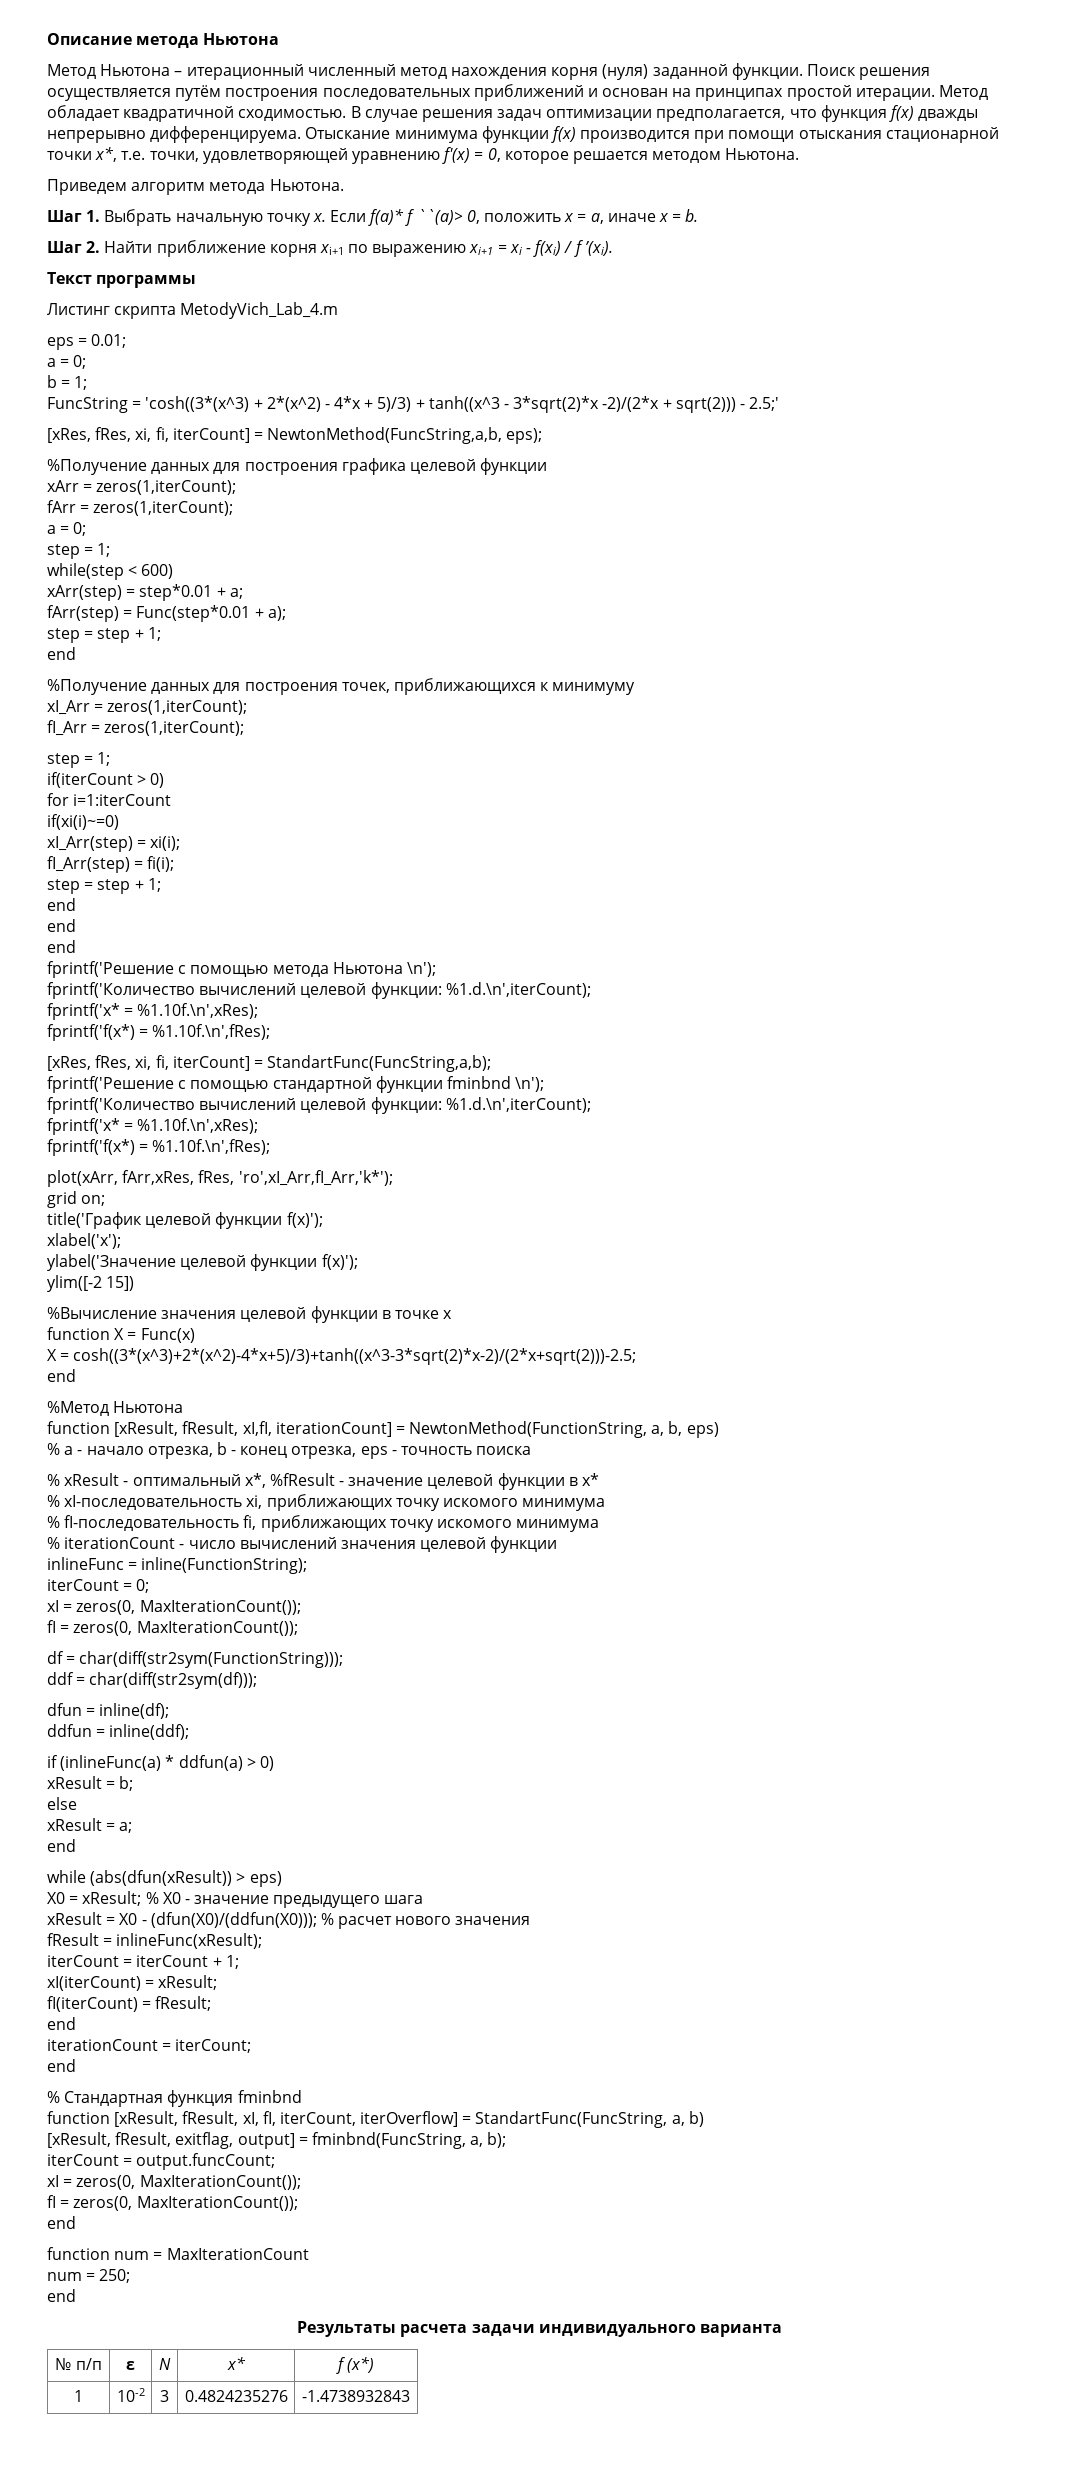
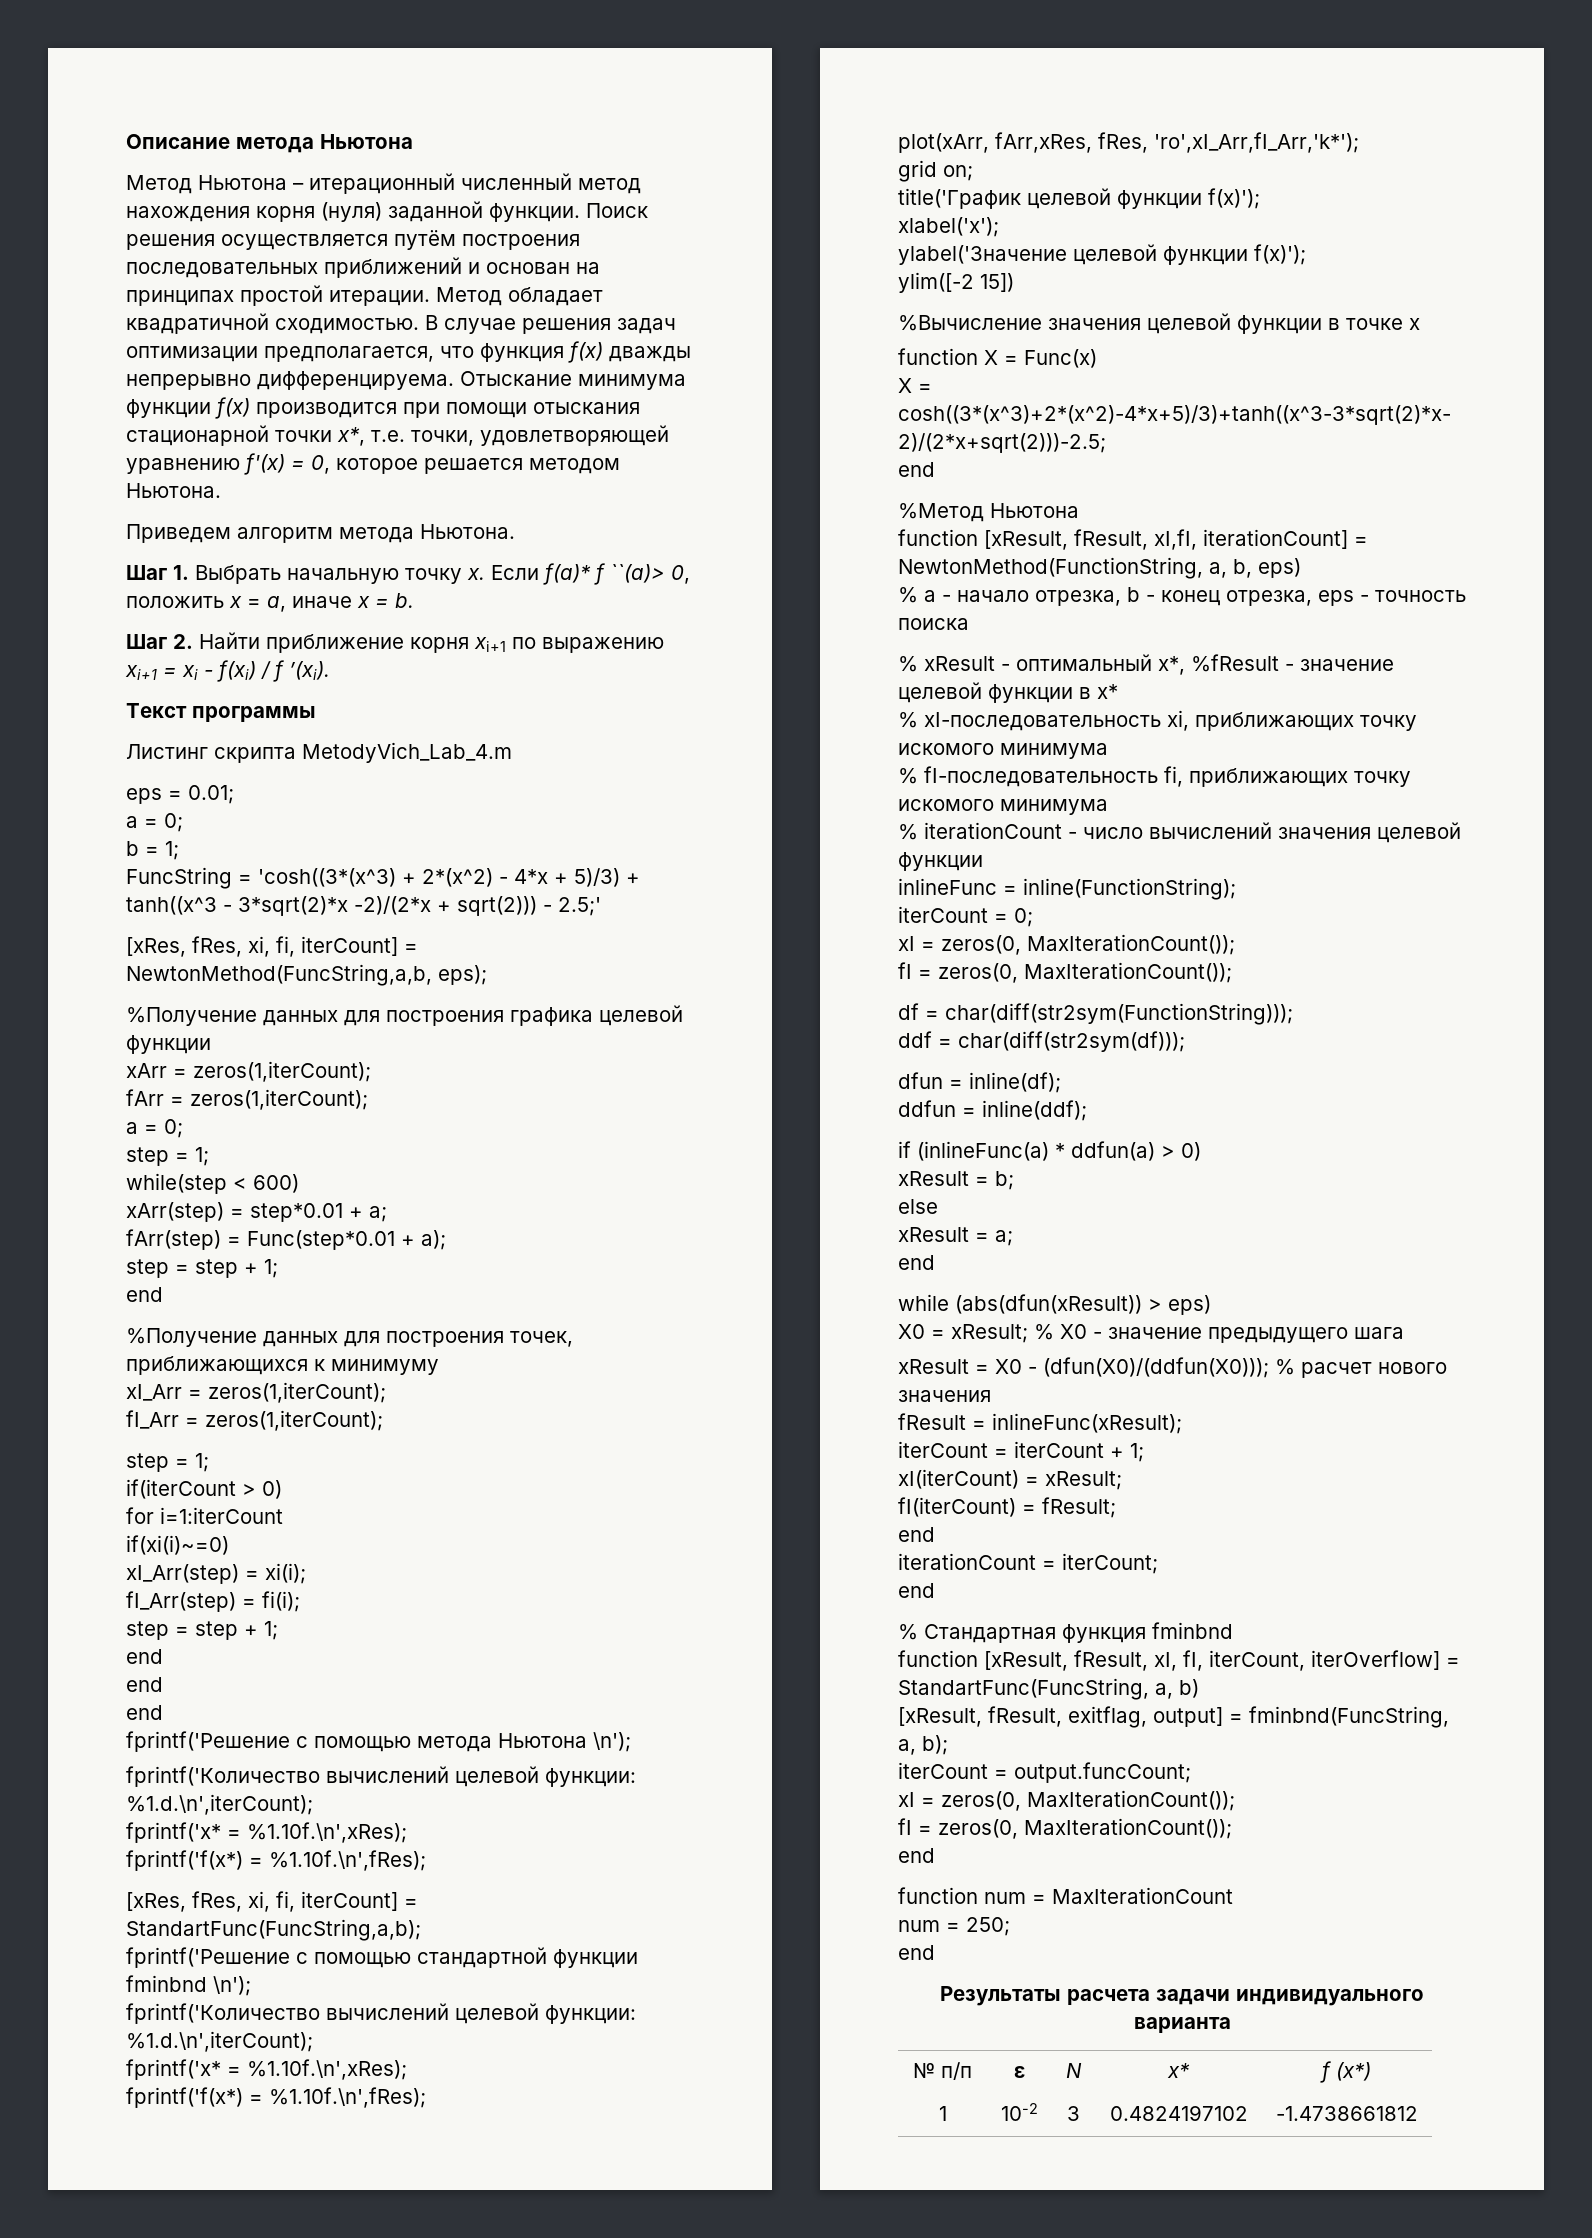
- 1 | 10-2 | 3 | 0.4824235276 | -1.4738932843
+ 1 | 10-2 | 3 | 0.4824197102 | -1.4738661812

